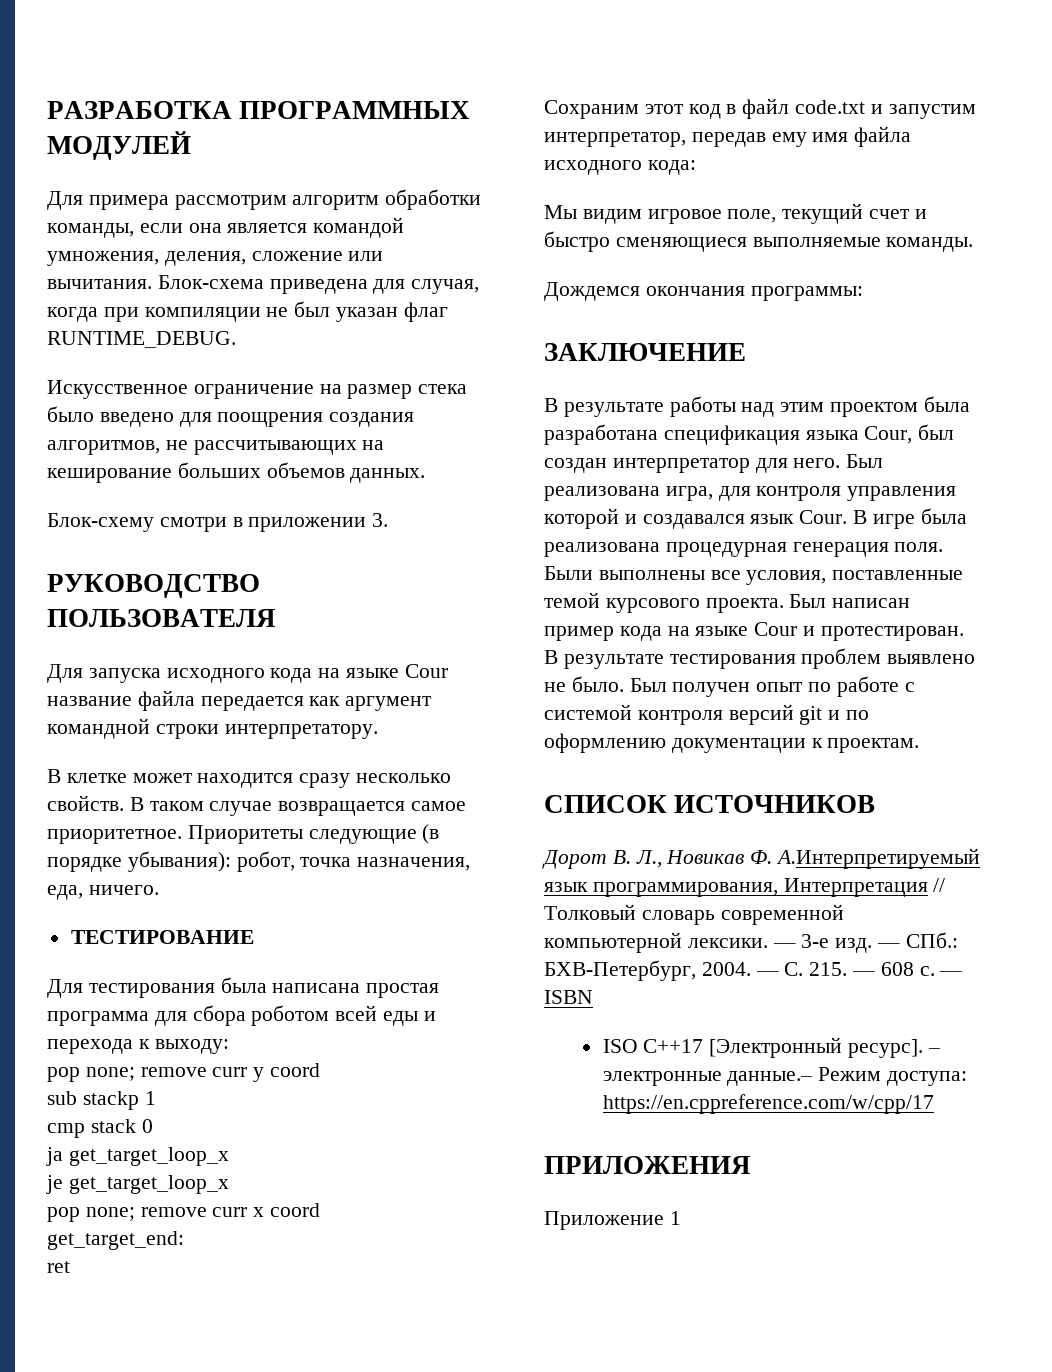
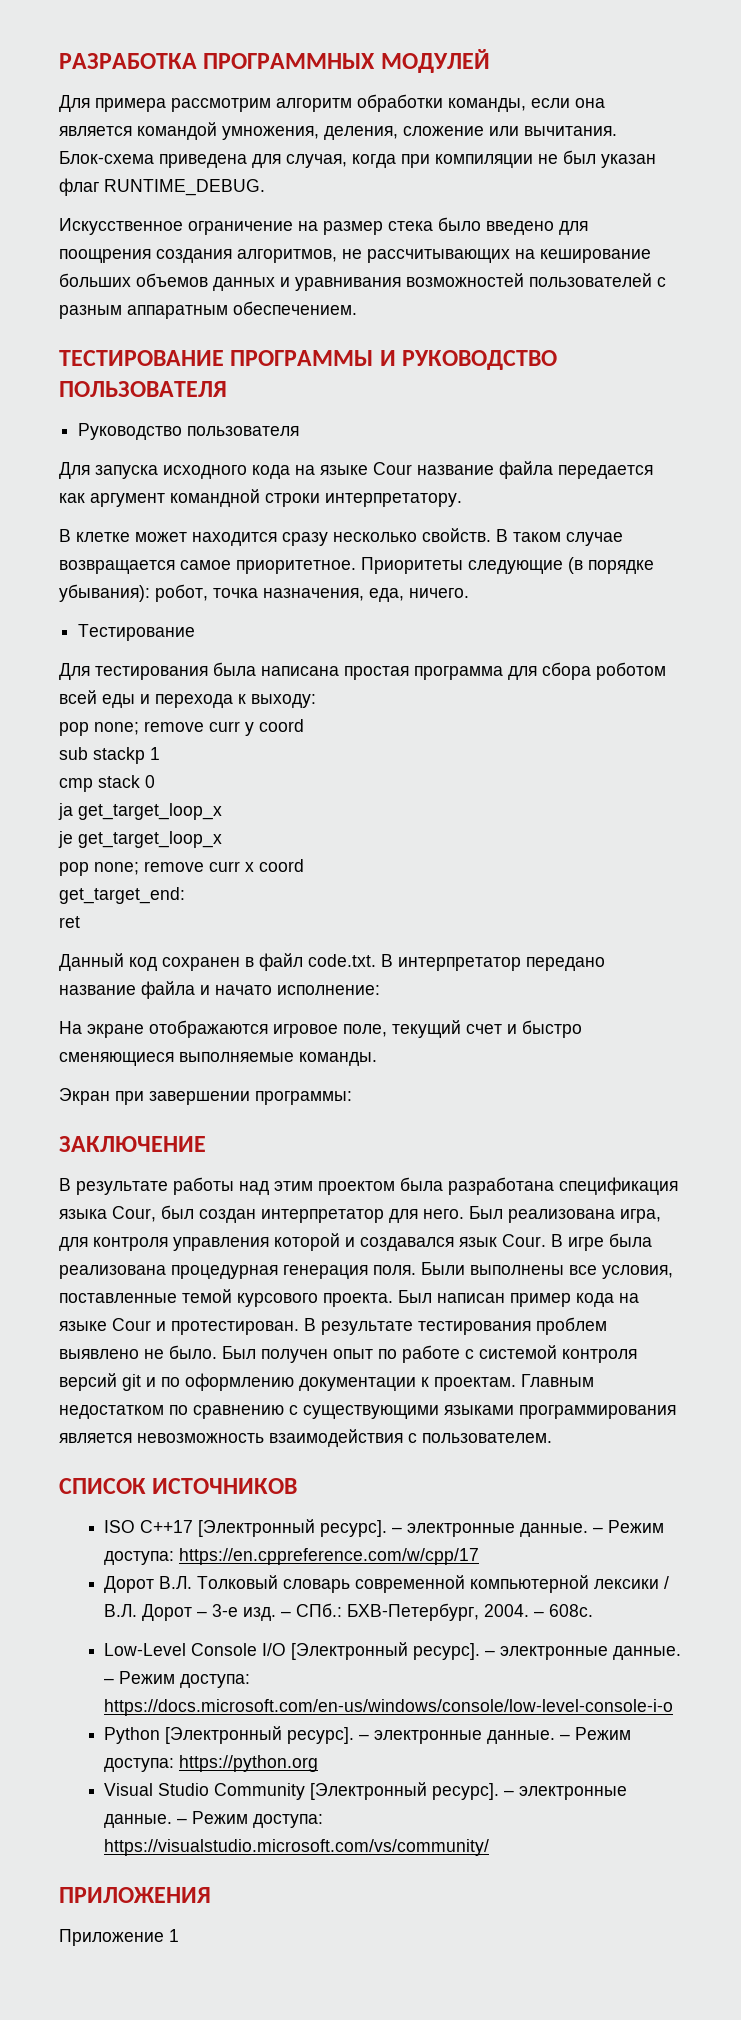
- Искусственное ограничение на размер стека было введено для поощрения создания алгоритмов, не рассчитывающих на кешированиe больших объемов данных.
- Блок-схему смотри в приложении 3.
- РУКОВОДСТВО ПОЛЬЗОВАТЕЛЯ
+ Искусственное ограничение на размер стека было введено для поощрения создания алгоритмов, не рассчитывающих на кешированиe больших объемов данных и уравнивания возможностей пользователей с разным аппаратным обеспечением.
+ ТЕСТИРОВАНИЕ ПРОГРАММЫ И РУКОВОДСТВО ПОЛЬЗОВАТЕЛЯ
+ Руководство пользователя
- ТЕСТИРОВАНИЕ
+ Тестирование
- Сохраним этот код в файл code.txt и запустим интерпретатор, передав ему имя файла исходного кода:
- Мы видим игровое поле, текущий счет и быстро сменяющиеся выполняемые команды.
+ Данный код сохранен в файл code.txt. В интерпретатор передано название файла и начато исполнение:
+ На экране отображаются игровое поле, текущий счет и быстро сменяющиеся выполняемые команды.
- Дождемся окончания программы:
+ Экран при завершении программы:
- Был получен опыт по работе с системой контроля версий git и по оформлению документации к проектам.
+ Был получен опыт по работе с системой контроля версий git и по оформлению документации к проектам. Главным недостатком по сравнению с существующими языками программирования является невозможность взаимодействия с пользователем.
  СПИСОК ИСТОЧНИКОВ
- Дорот В. Л., Новикав Ф. А.Интерпретируемый язык программирования, Интерпретация // Толковый словарь современной компьютерной лексики. — 3-е изд. — СПб.: БХВ-Петербург, 2004. — С. 215. — 608 с. — ISBN
- – электронные данные.– Режим доступа: https://en.cppreference.com/w/cpp/17
+ – электронные данные. – Режим доступа: https://en.cppreference.com/w/cpp/17
+ Дорот В.Л. Толковый словарь современной компьютерной лексики / В.Л. Дорот – 3-е изд. – СПб.: БХВ-Петербург, 2004. – 608с.
+ Low-Level Console I/O [Электронный ресурс]. – электронные данные. – Режим доступа: https://docs.microsoft.com/en-us/windows/console/low-level-console-i-o
+ Python [Электронный ресурс]. – электронные данные. – Режим доступа: https://python.org
+ Visual Studio Community [Электронный ресурс]. – электронные данные. – Режим доступа: https://visualstudio.microsoft.com/vs/community/

